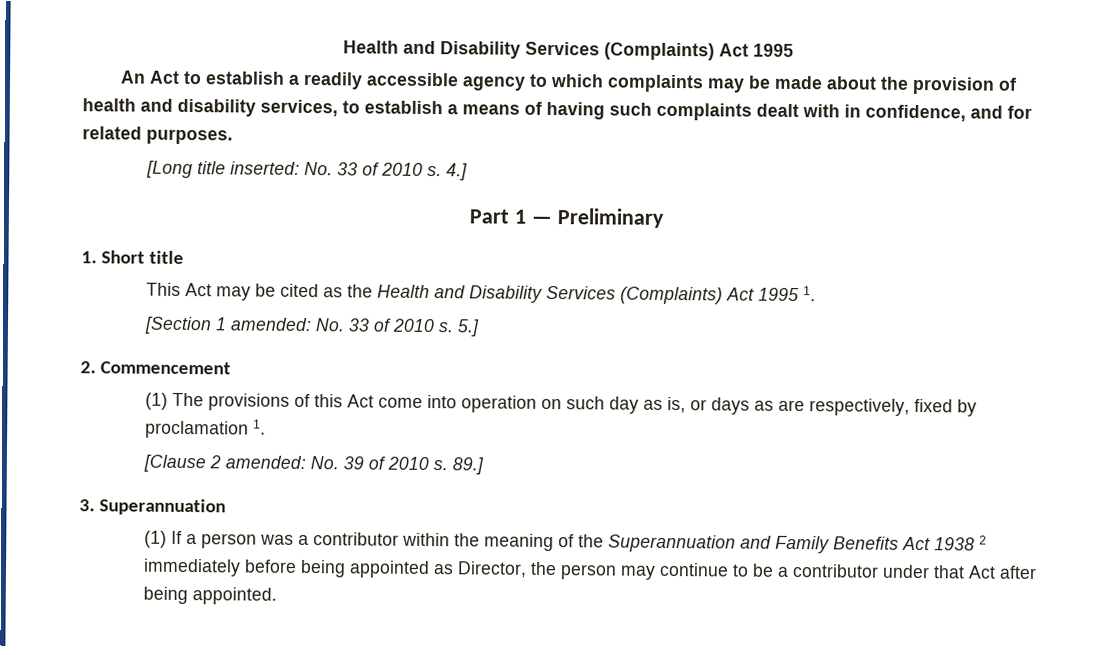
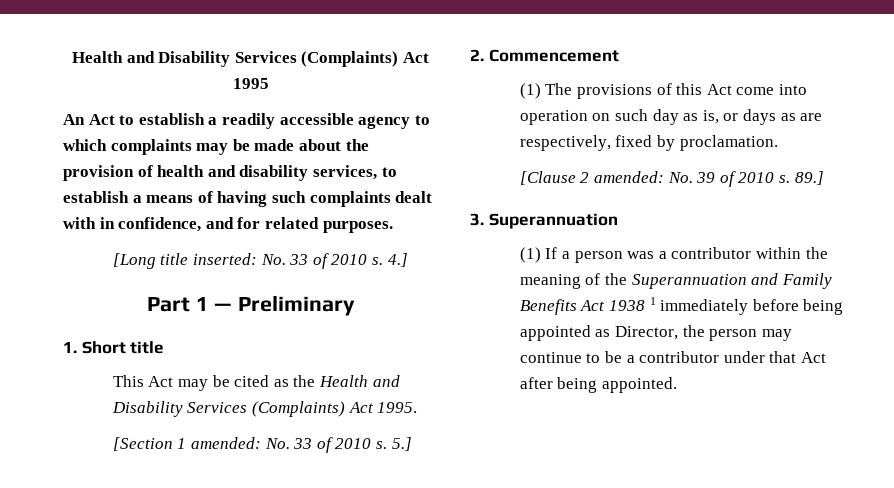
- This Act may be cited as the Health and Disability Services (Complaints) Act 1995 1.
+ This Act may be cited as the Health and Disability Services (Complaints) Act 1995.
- (1) The provisions of this Act come into operation on such day as is, or days as are respectively, fixed by proclamation 1.
+ (1) The provisions of this Act come into operation on such day as is, or days as are respectively, fixed by proclamation.
- (1) If a person was a contributor within the meaning of the Superannuation and Family Benefits Act 1938 2 immediately before being appointed as Director, the person may continue to be a contributor under that Act after being appointed.
+ (1) If a person was a contributor within the meaning of the Superannuation and Family Benefits Act 1938 1 immediately before being appointed as Director, the person may continue to be a contributor under that Act after being appointed.

